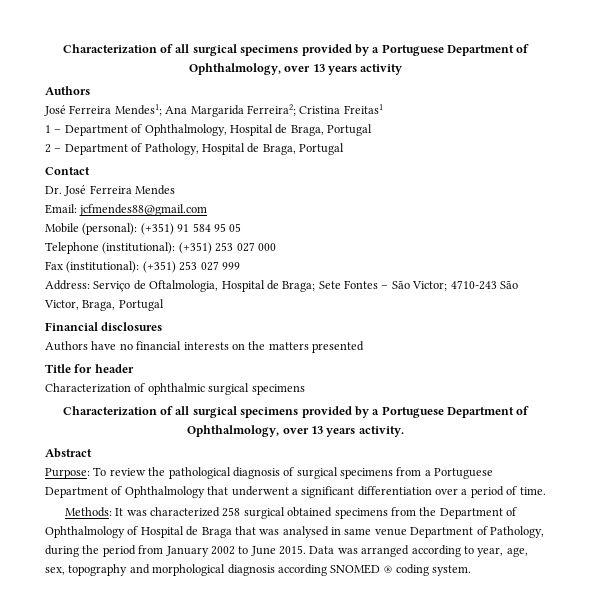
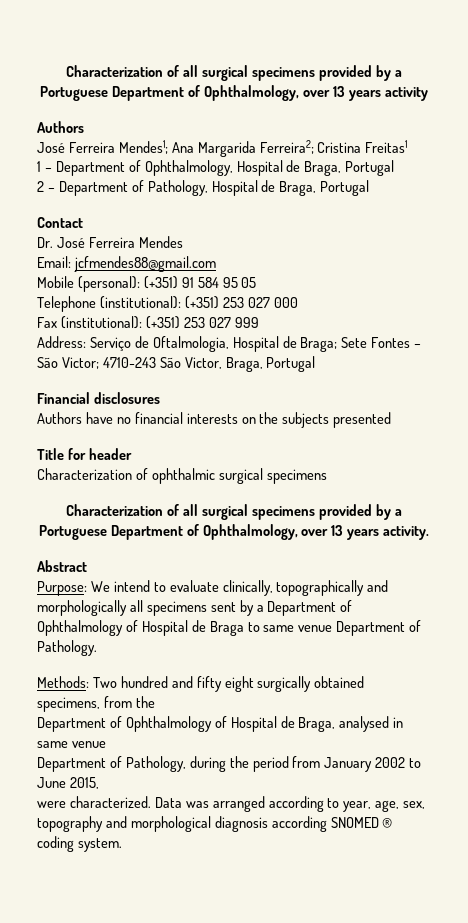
- Authors have no financial interests on the matters presented
+ Authors have no financial interests on the subjects presented
- Purpose: To review the pathological diagnosis of surgical specimens from a Portuguese Department of Ophthalmology that underwent a significant differentiation over a period of time.
- Methods: It was characterized 258 surgical obtained specimens from the Department of Ophthalmology of Hospital de Braga that was analysed in same venue Department of Pathology, during the period from January 2002 to June 2015.
+ Purpose: We intend to evaluate clinically, topographically and morphologically all specimens sent by a Department of Ophthalmology of Hospital de Braga to same venue Department of Pathology.
+ Methods: Two hundred and fifty eight surgically obtained specimens, from the
+ Department of Ophthalmology of Hospital de Braga, analysed in same venue
+ Department of Pathology, during the period from January 2002 to June 2015,
+ were characterized.

